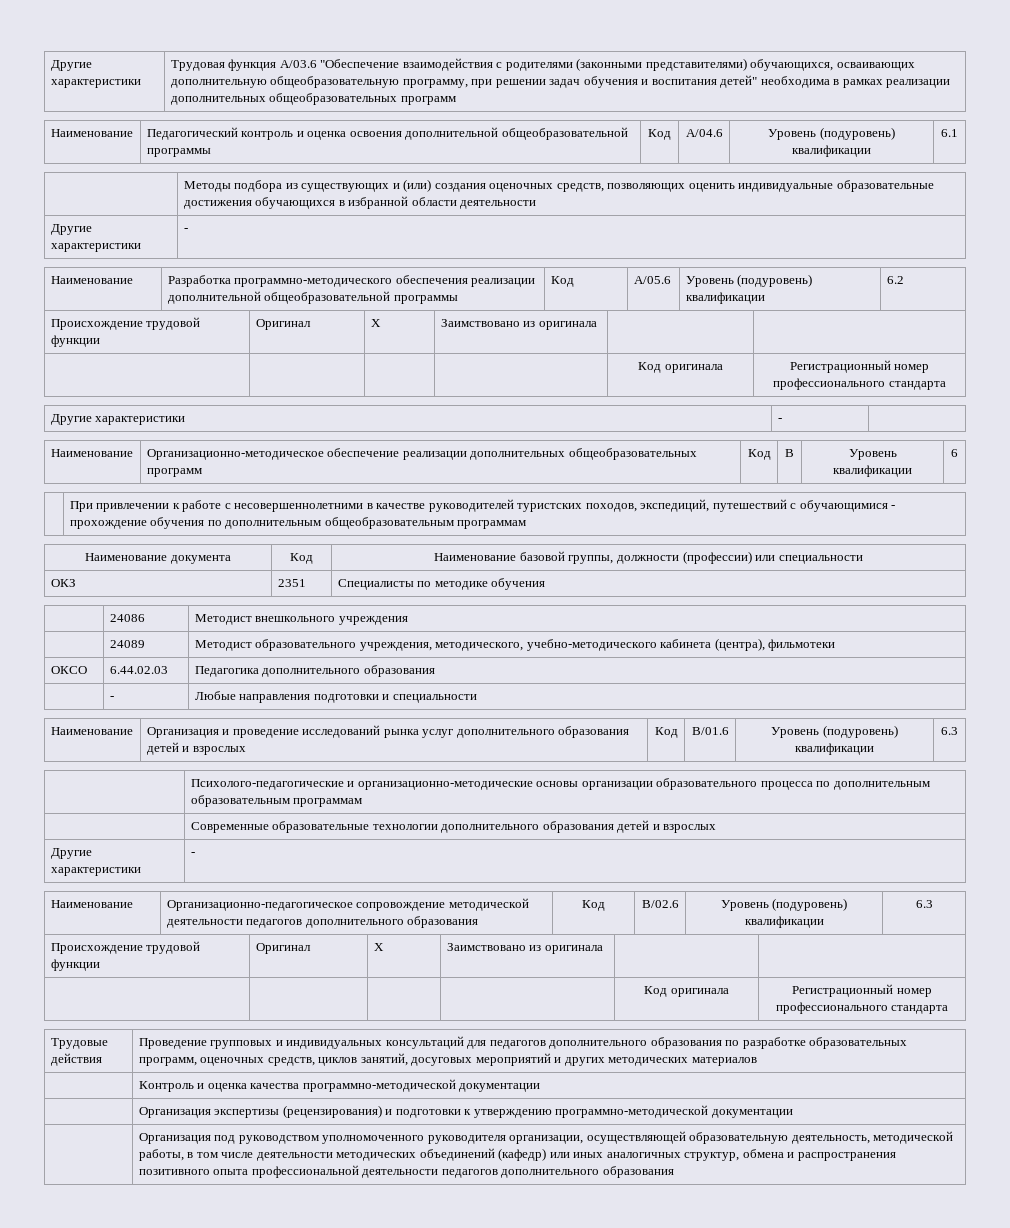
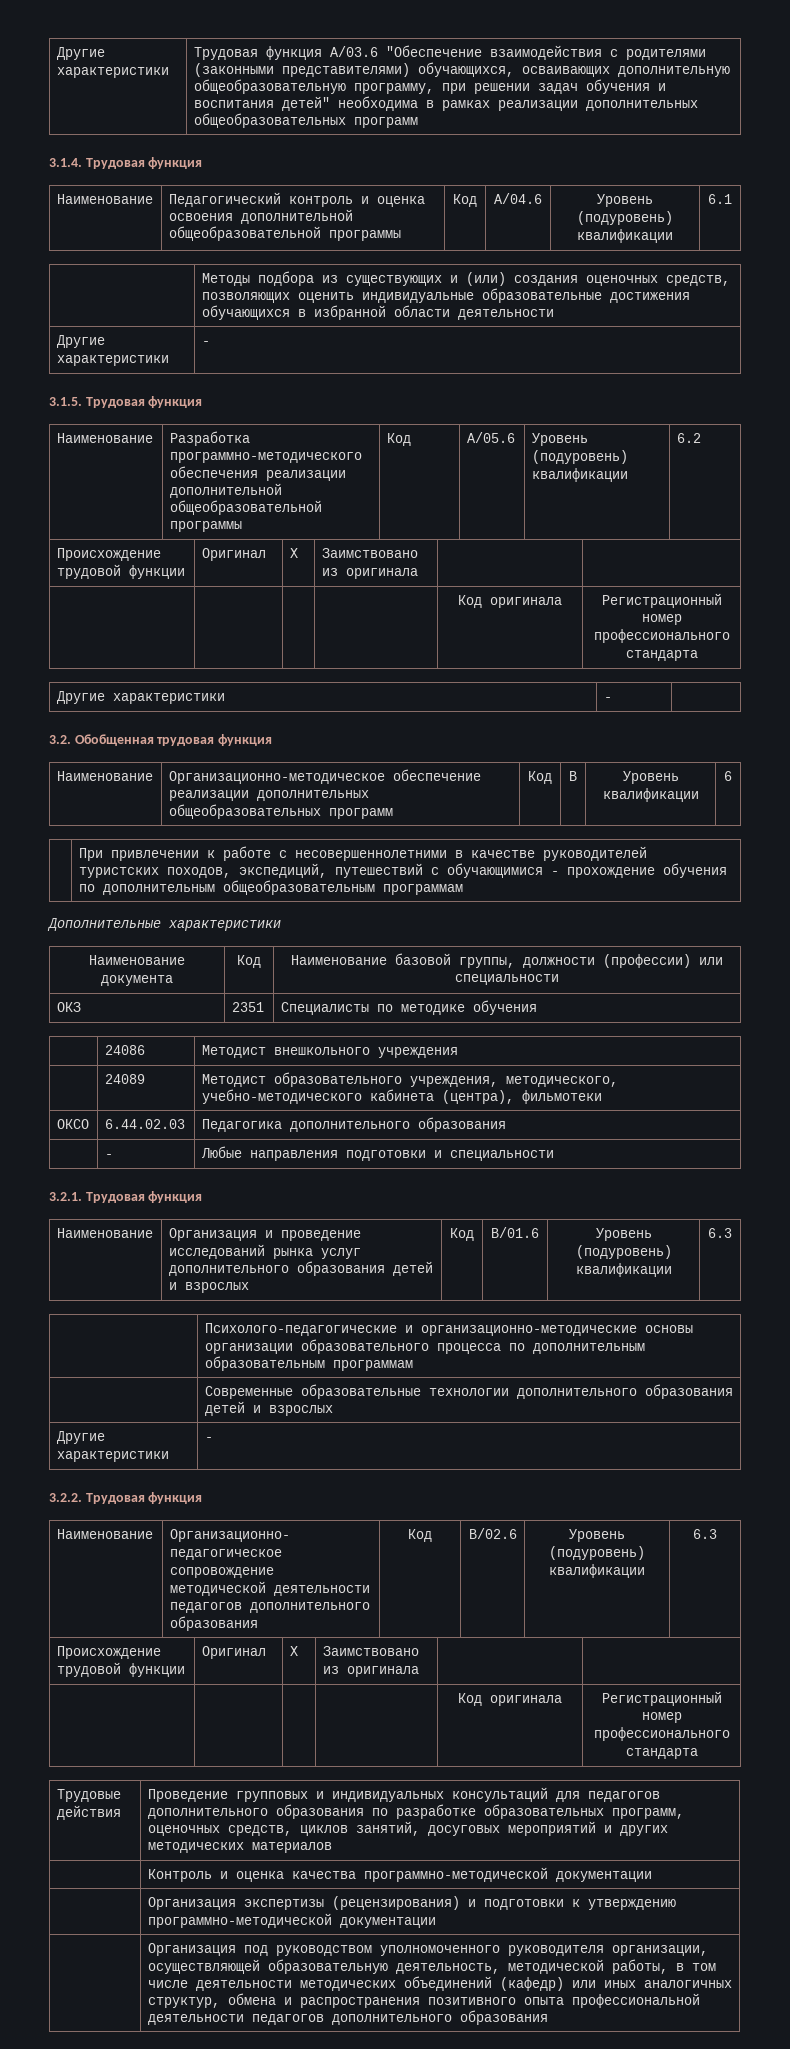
+ 3.1.4. Трудовая функция
+ 3.1.5. Трудовая функция
+ 3.2. Обобщенная трудовая функция
+ Дополнительные характеристики
+ 3.2.1. Трудовая функция
+ 3.2.2. Трудовая функция

